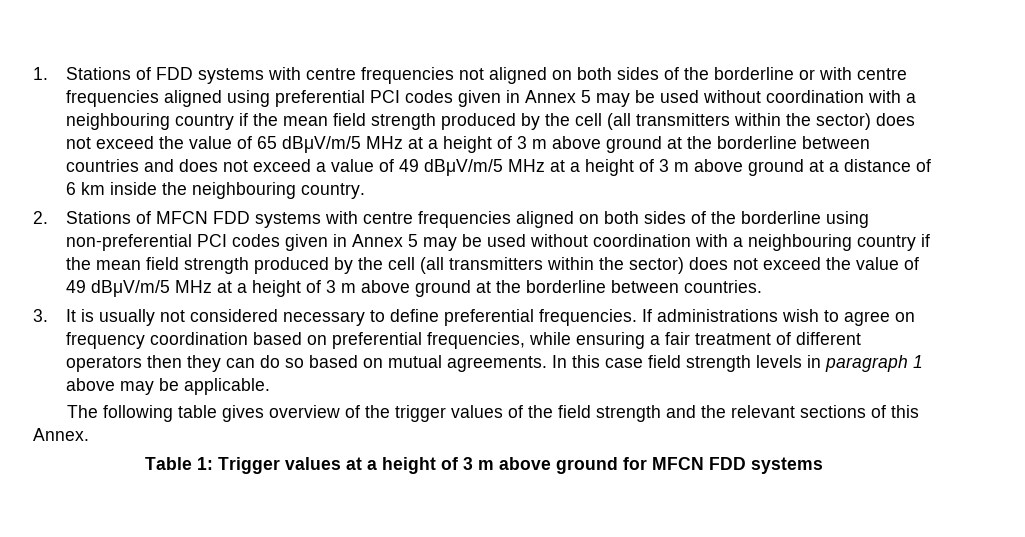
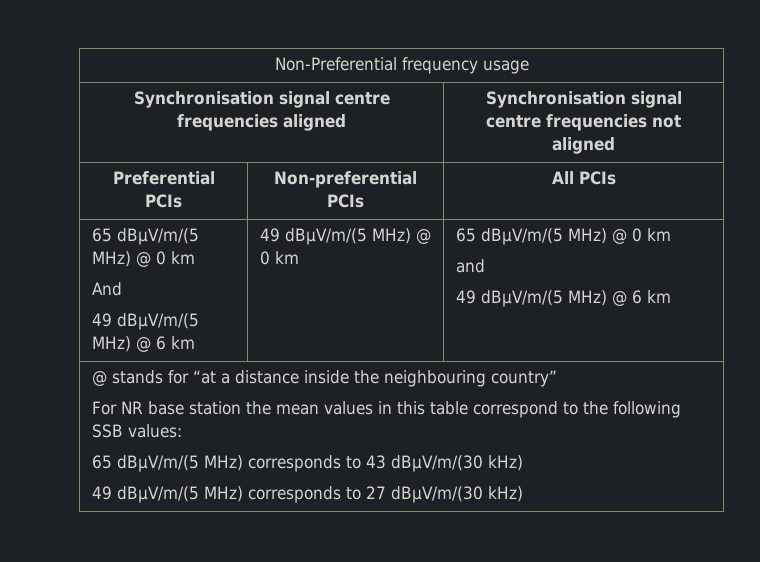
- 1. Stations of FDD systems with centre frequencies not aligned on both sides of the borderline or with centre frequencies aligned using preferential PCI codes given in Annex 5 may be used without coordination with a neighbouring country if the mean field strength produced by the cell (all transmitters within the sector) does not exceed the value of 65 dBμV/m/5 MHz at a height of 3 m above ground at the borderline between countries and does not exceed a value of 49 dBμV/m/5 MHz at a height of 3 m above ground at a distance of 6 km inside the neighbouring country.
- 2. Stations of MFCN FDD systems with centre frequencies aligned on both sides of the borderline using non-preferential PCI codes given in Annex 5 may be used without coordination with a neighbouring country if the mean field strength produced by the cell (all transmitters within the sector) does not exceed the value of 49 dBμV/m/5 MHz at a height of 3 m above ground at the borderline between countries.
- 3. It is usually not considered necessary to define preferential frequencies. If administrations wish to agree on frequency coordination based on preferential frequencies, while ensuring a fair treatment of different operators then they can do so based on mutual agreements. In this case field strength levels in paragraph 1 above may be applicable.
- The following table gives overview of the trigger values of the field strength and the relevant sections of this Annex.
- Table 1: Trigger values at a height of 3 m above ground for MFCN FDD systems
+ Non-Preferential frequency usage
+ Synchronisation signal centre frequencies aligned | Synchronisation signal centre frequencies not aligned
+ Preferential PCIs | Non-preferential PCIs | All PCIs
+ 65 dBµV/m/(5 MHz) @ 0 km
+ And
+ 49 dBµV/m/(5 MHz) @ 6 km | 49 dBµV/m/(5 MHz) @ 0 km | 65 dBµV/m/(5 MHz) @ 0 km
+ and
+ 49 dBµV/m/(5 MHz) @ 6 km
+ @ stands for “at a distance inside the neighbouring country”
+ For NR base station the mean values in this table correspond to the following SSB values:
+ 65 dBμV/m/(5 MHz) corresponds to 43 dBµV/m/(30 kHz)
+ 49 dBμV/m/(5 MHz) corresponds to 27 dBµV/m/(30 kHz)

